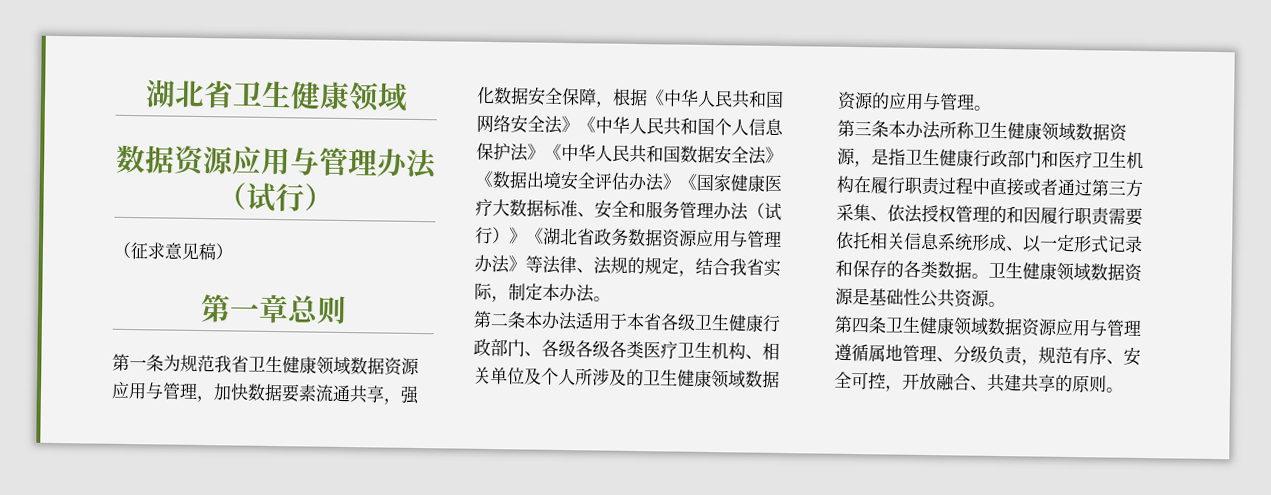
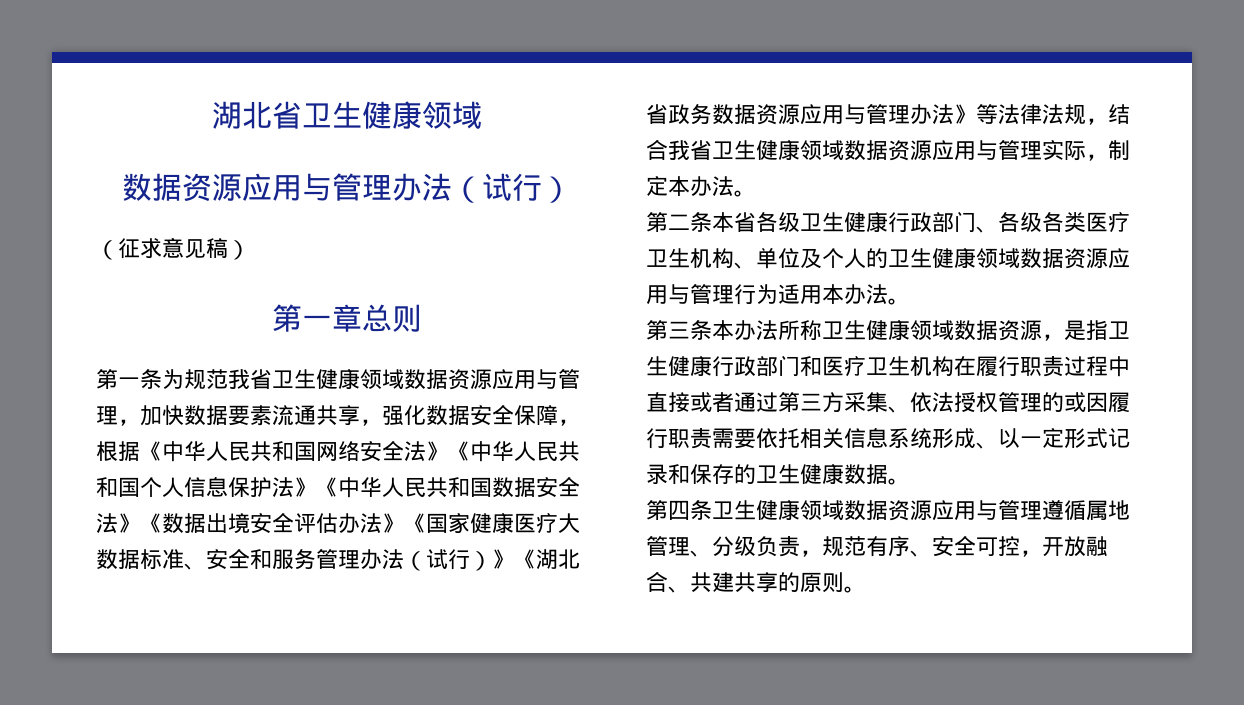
- 第一条为规范我省卫生健康领域数据资源应用与管理，加快数据要素流通共享，强化数据安全保障，根据《中华人民共和国网络安全法》《中华人民共和国个人信息保护法》《中华人民共和国数据安全法》《数据出境安全评估办法》《国家健康医疗大数据标准、安全和服务管理办法（试行）》《湖北省政务数据资源应用与管理办法》等法律、法规的规定，结合我省实际，制定本办法。
+ 第一条为规范我省卫生健康领域数据资源应用与管理，加快数据要素流通共享，强化数据安全保障，根据《中华人民共和国网络安全法》《中华人民共和国个人信息保护法》《中华人民共和国数据安全法》《数据出境安全评估办法》《国家健康医疗大数据标准、安全和服务管理办法（试行）》《湖北省政务数据资源应用与管理办法》等法律法规，结合我省卫生健康领域数据资源应用与管理实际，制定本办法。
- 第二条本办法适用于本省各级卫生健康行政部门、各级各级各类医疗卫生机构、相关单位及个人所涉及的卫生健康领域数据资源的应用与管理。
+ 第二条本省各级卫生健康行政部门、各级各类医疗卫生机构、单位及个人的卫生健康领域数据资源应用与管理行为适用本办法。
- 第三条本办法所称卫生健康领域数据资源，是指卫生健康行政部门和医疗卫生机构在履行职责过程中直接或者通过第三方采集、依法授权管理的和因履行职责需要依托相关信息系统形成、以一定形式记录和保存的各类数据。卫生健康领域数据资源是基础性公共资源。
+ 第三条本办法所称卫生健康领域数据资源，是指卫生健康行政部门和医疗卫生机构在履行职责过程中直接或者通过第三方采集、依法授权管理的或因履行职责需要依托相关信息系统形成、以一定形式记录和保存的卫生健康数据。

